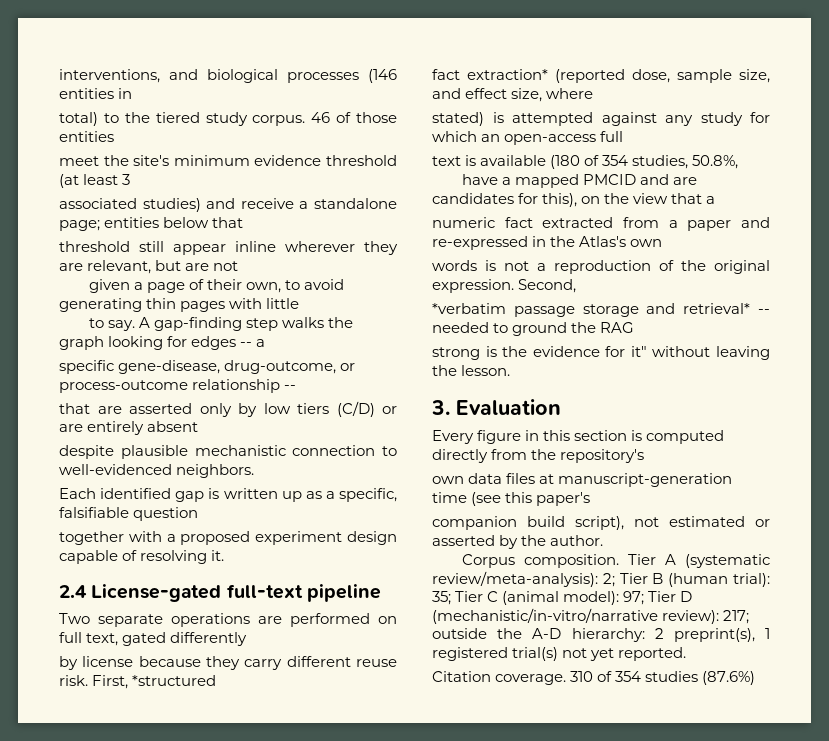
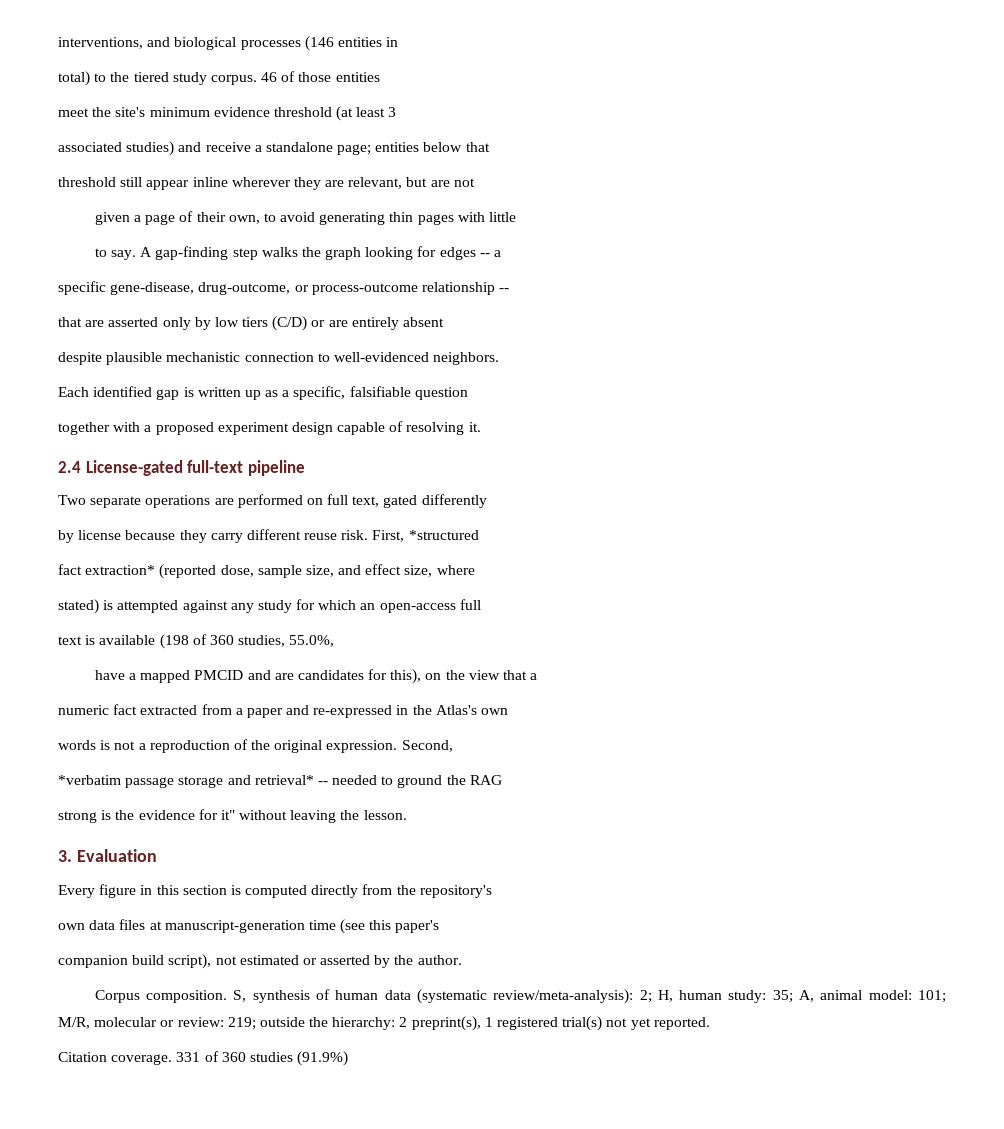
- text is available (180 of 354 studies, 50.8%,
+ text is available (198 of 360 studies, 55.0%,
- Tier A (systematic review/meta-analysis): 2; Tier B (human trial): 35; Tier C (animal model): 97; Tier D (mechanistic/in-vitro/narrative review): 217; outside the A-D hierarchy: 2 preprint(s), 1 registered trial(s) not yet reported.
+ S, synthesis of human data (systematic review/meta-analysis): 2; H, human study: 35; A, animal model: 101; M/R, molecular or review: 219; outside the hierarchy: 2 preprint(s), 1 registered trial(s) not yet reported.
- 310 of 354 studies (87.6%)
+ 331 of 360 studies (91.9%)

